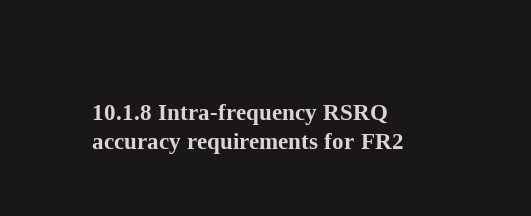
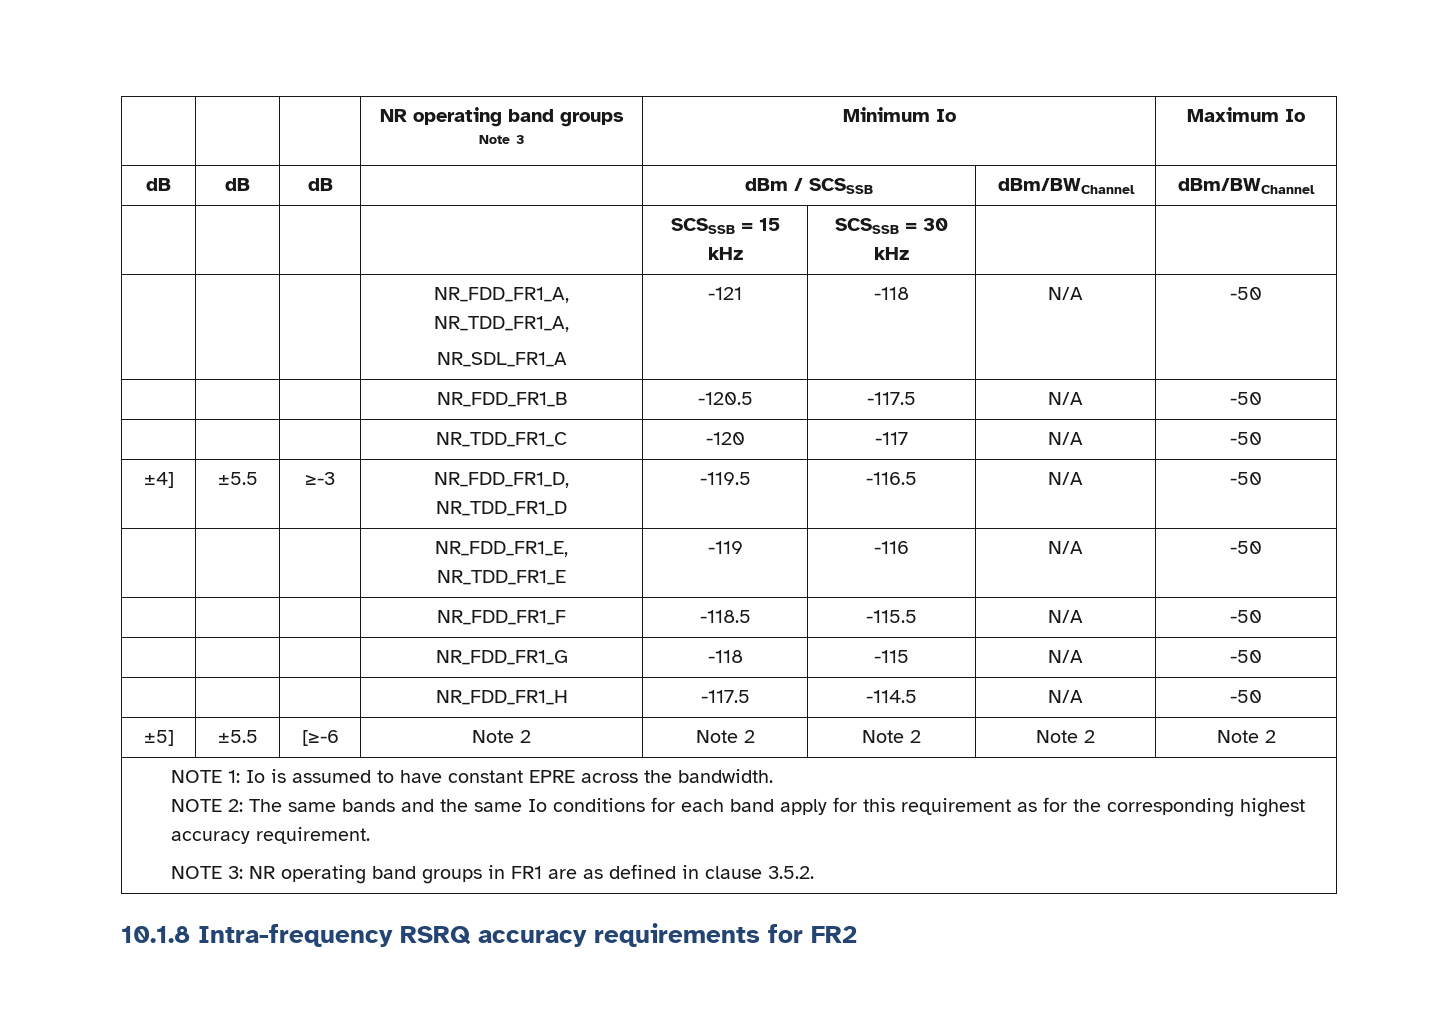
+ | | | NR operating band groups Note 3 | Minimum Io | Maximum Io
+ dB | dB | dB | | dBm / SCSSSB | dBm/BWChannel | dBm/BWChannel
+ | | | | SCSSSB = 15 kHz | SCSSSB = 30 kHz | |
+ | | | NR_FDD_FR1_A, NR_TDD_FR1_A,
+ NR_SDL_FR1_A | -121 | -118 | N/A | -50
+ | | | NR_FDD_FR1_B | -120.5 | -117.5 | N/A | -50
+ | | | NR_TDD_FR1_C | -120 | -117 | N/A | -50
+ ±4] | ±5.5 | ≥-3 | NR_FDD_FR1_D, NR_TDD_FR1_D | -119.5 | -116.5 | N/A | -50
+ | | | NR_FDD_FR1_E, NR_TDD_FR1_E | -119 | -116 | N/A | -50
+ | | | NR_FDD_FR1_F | -118.5 | -115.5 | N/A | -50
+ | | | NR_FDD_FR1_G | -118 | -115 | N/A | -50
+ | | | NR_FDD_FR1_H | -117.5 | -114.5 | N/A | -50
+ ±5] | ±5.5 | [≥-6 | Note 2 | Note 2 | Note 2 | Note 2 | Note 2
+ NOTE 1: Io is assumed to have constant EPRE across the bandwidth.
+ NOTE 2: The same bands and the same Io conditions for each band apply for this requirement as for the corresponding highest accuracy requirement.
+ NOTE 3: NR operating band groups in FR1 are as defined in clause 3.5.2.

